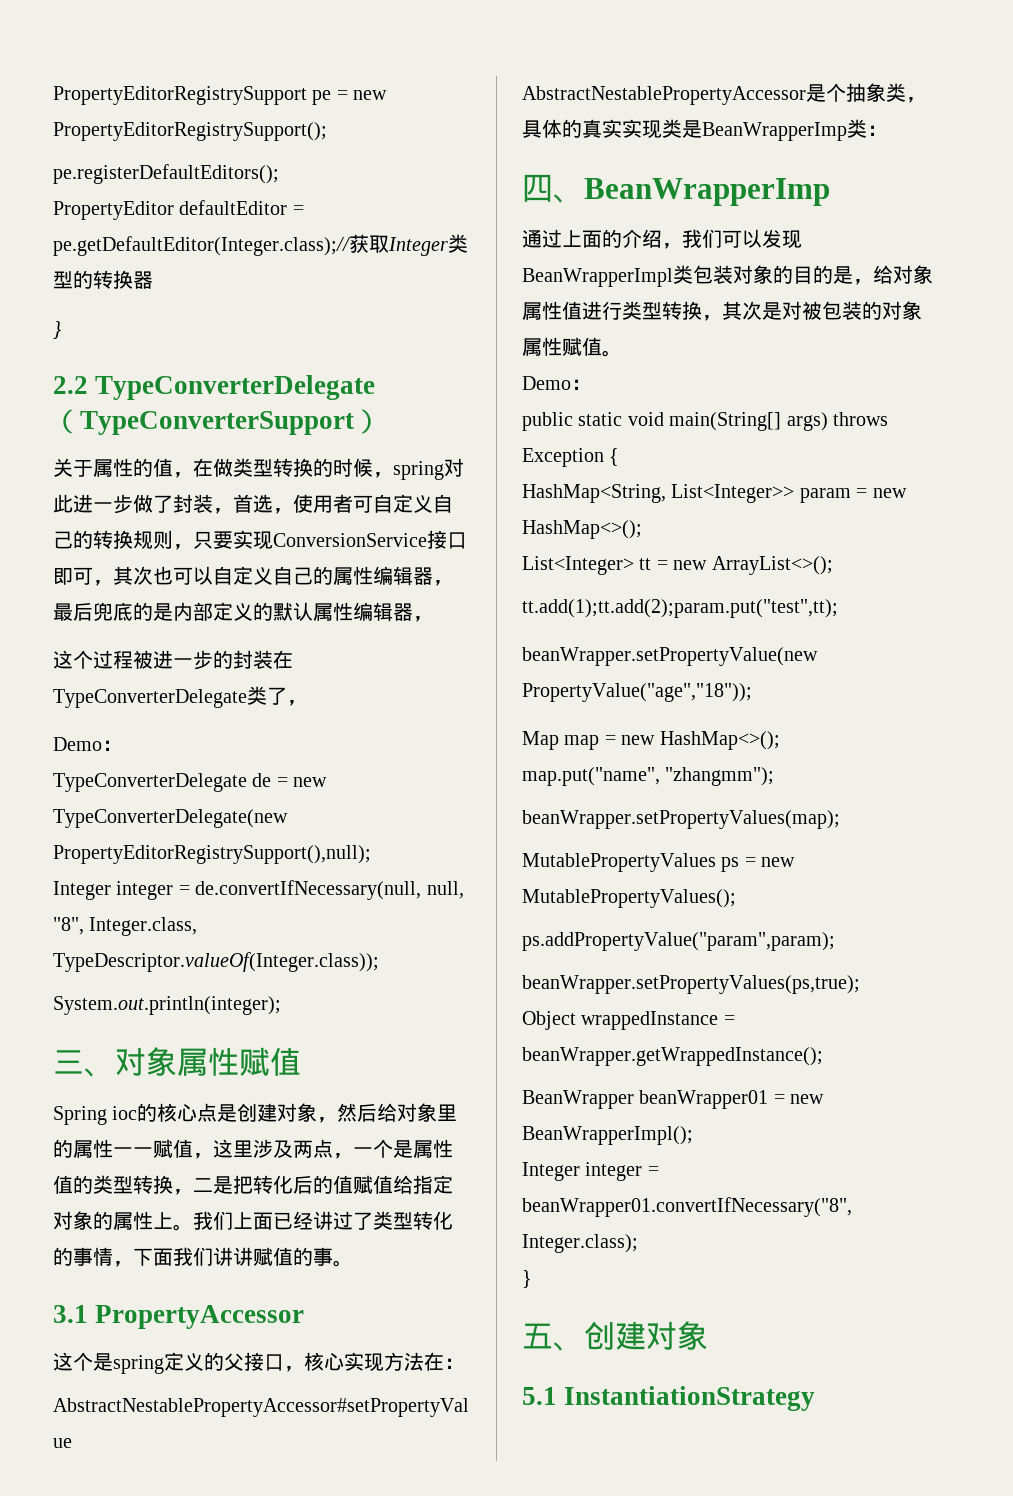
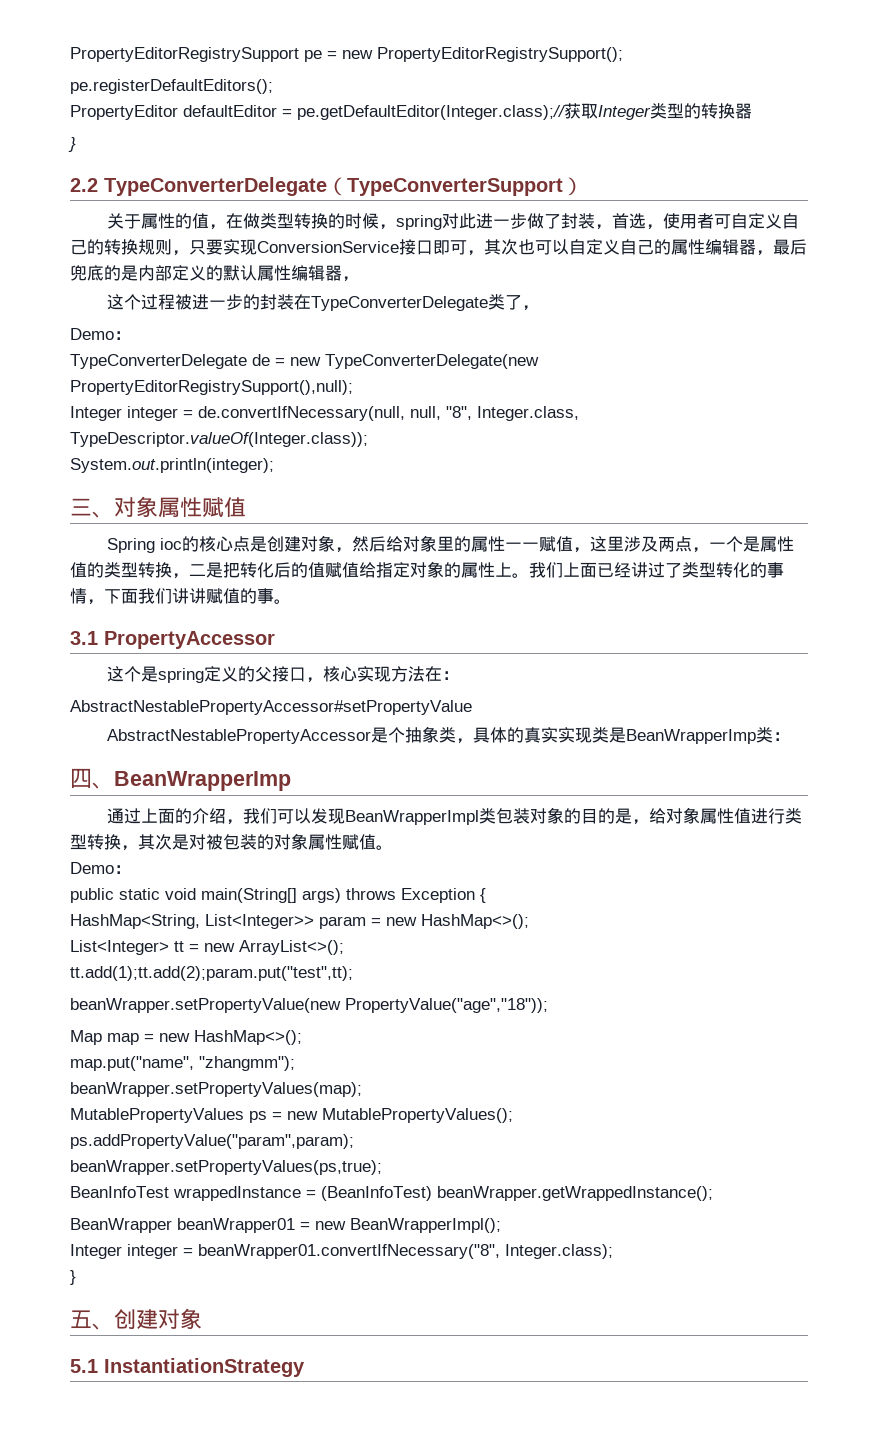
- Object wrappedInstance = beanWrapper.getWrappedInstance();
+ BeanInfoTest wrappedInstance = (BeanInfoTest) beanWrapper.getWrappedInstance();

